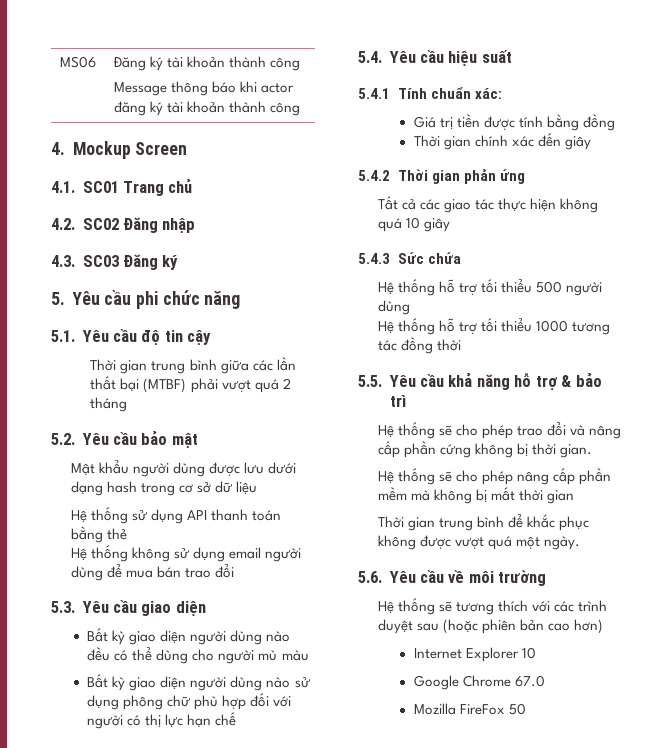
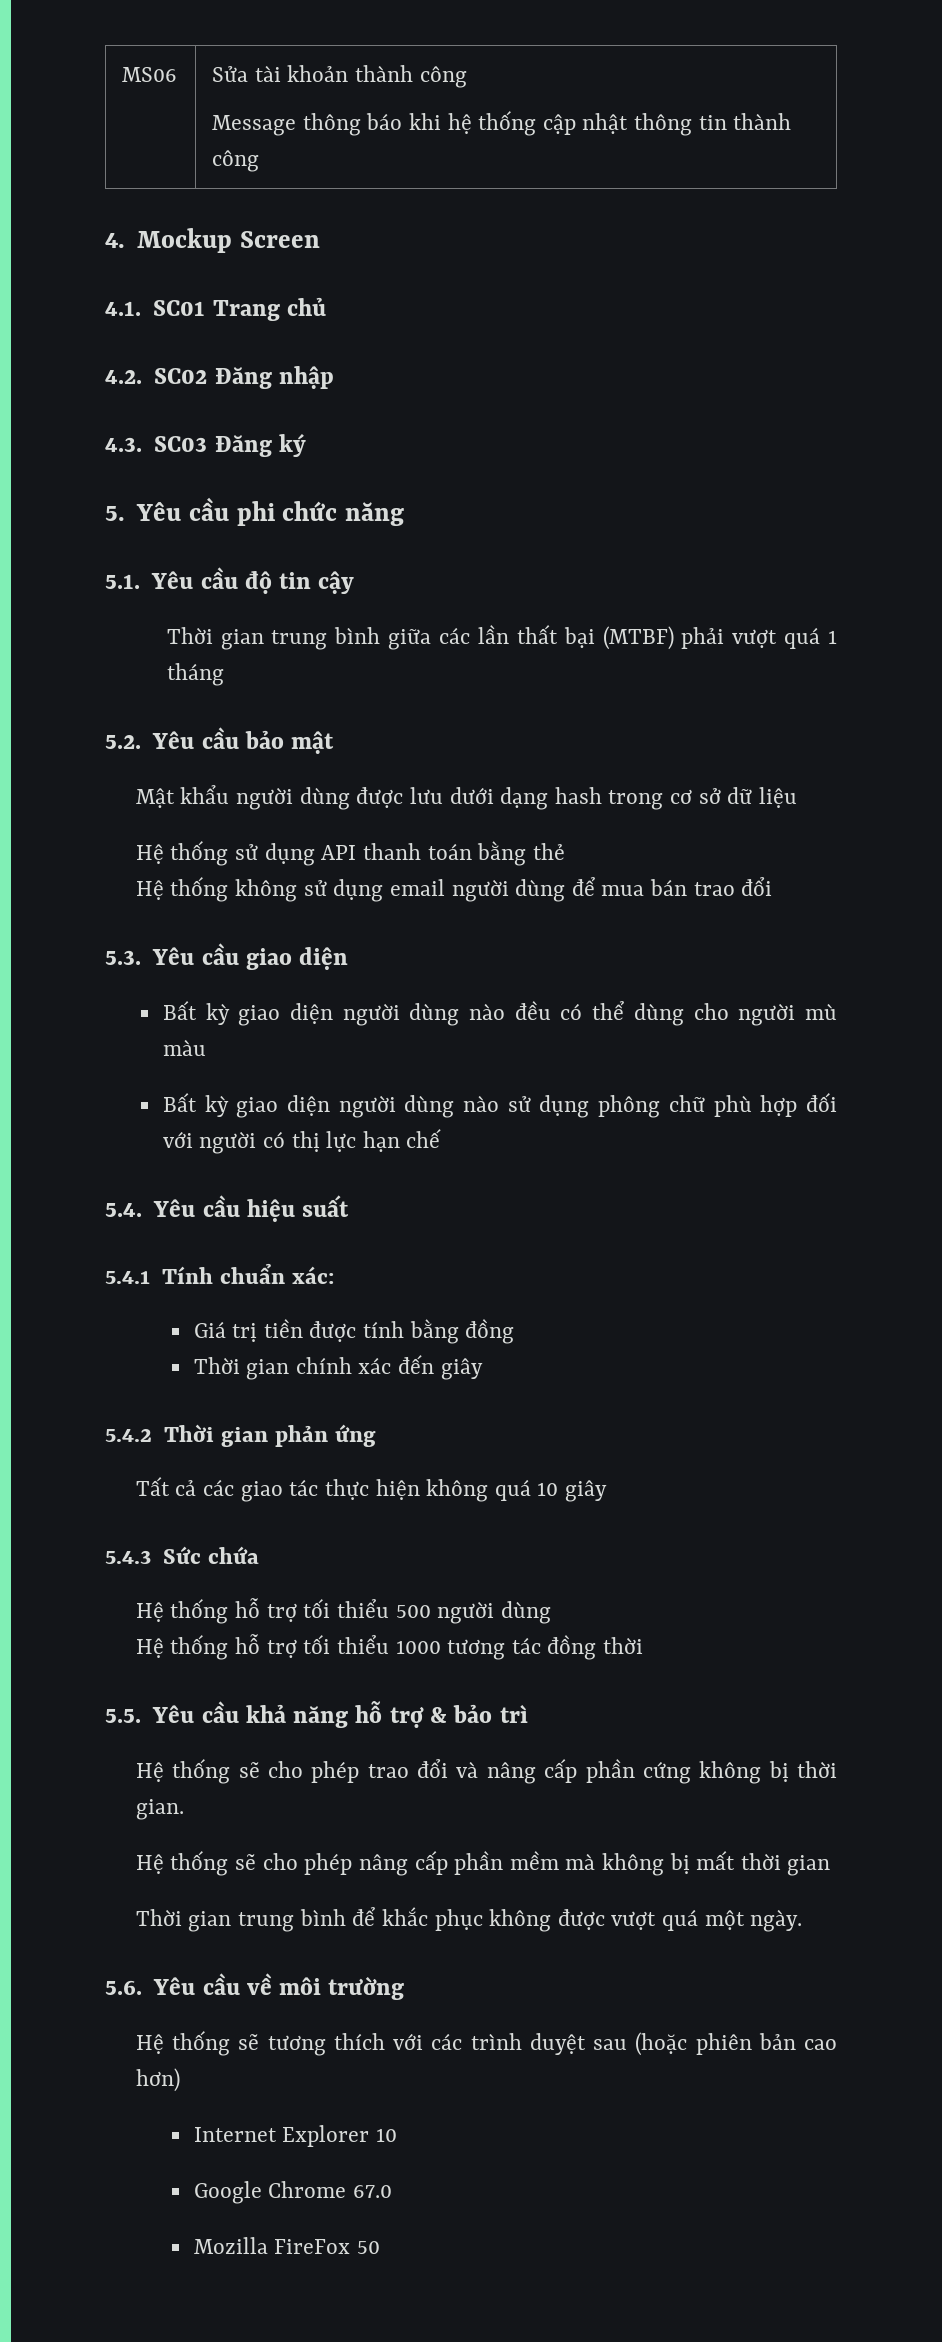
- MS06 | Đăng ký tài khoản thành công
- Message thông báo khi actor đăng ký tài khoản thành công
+ MS06 | Sửa tài khoản thành công
+ Message thông báo khi hệ thống cập nhật thông tin thành công
- Thời gian trung bình giữa các lần thất bại (MTBF) phải vượt quá 2 tháng
+ Thời gian trung bình giữa các lần thất bại (MTBF) phải vượt quá 1 tháng

